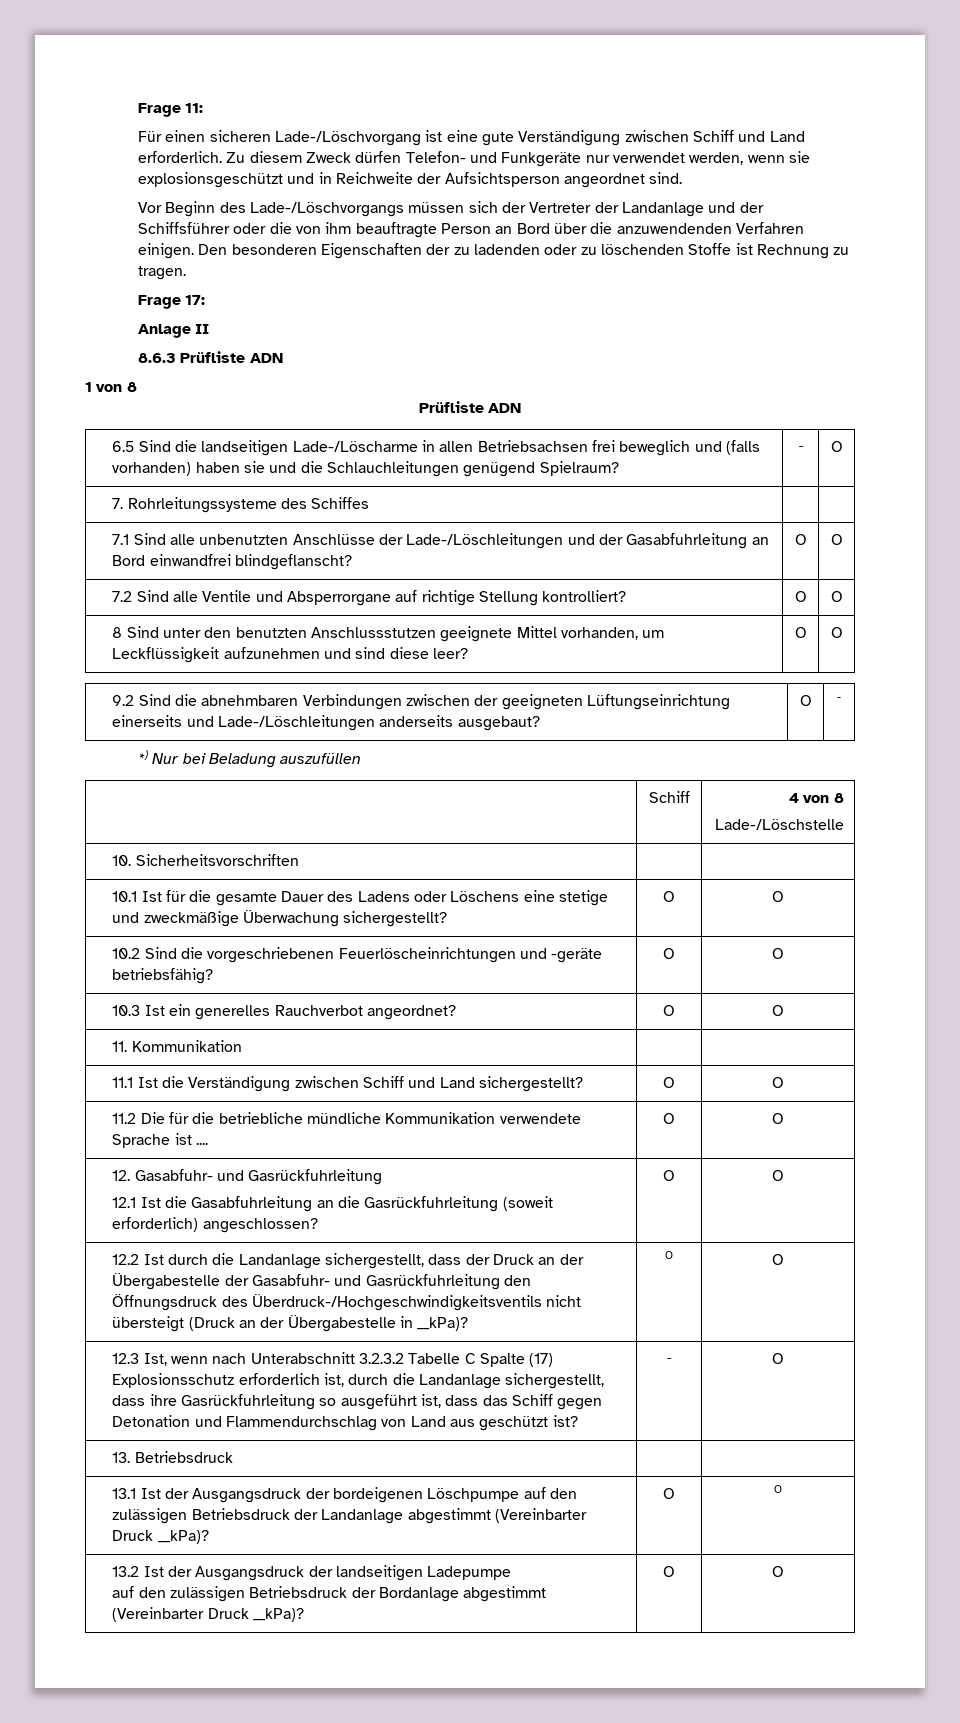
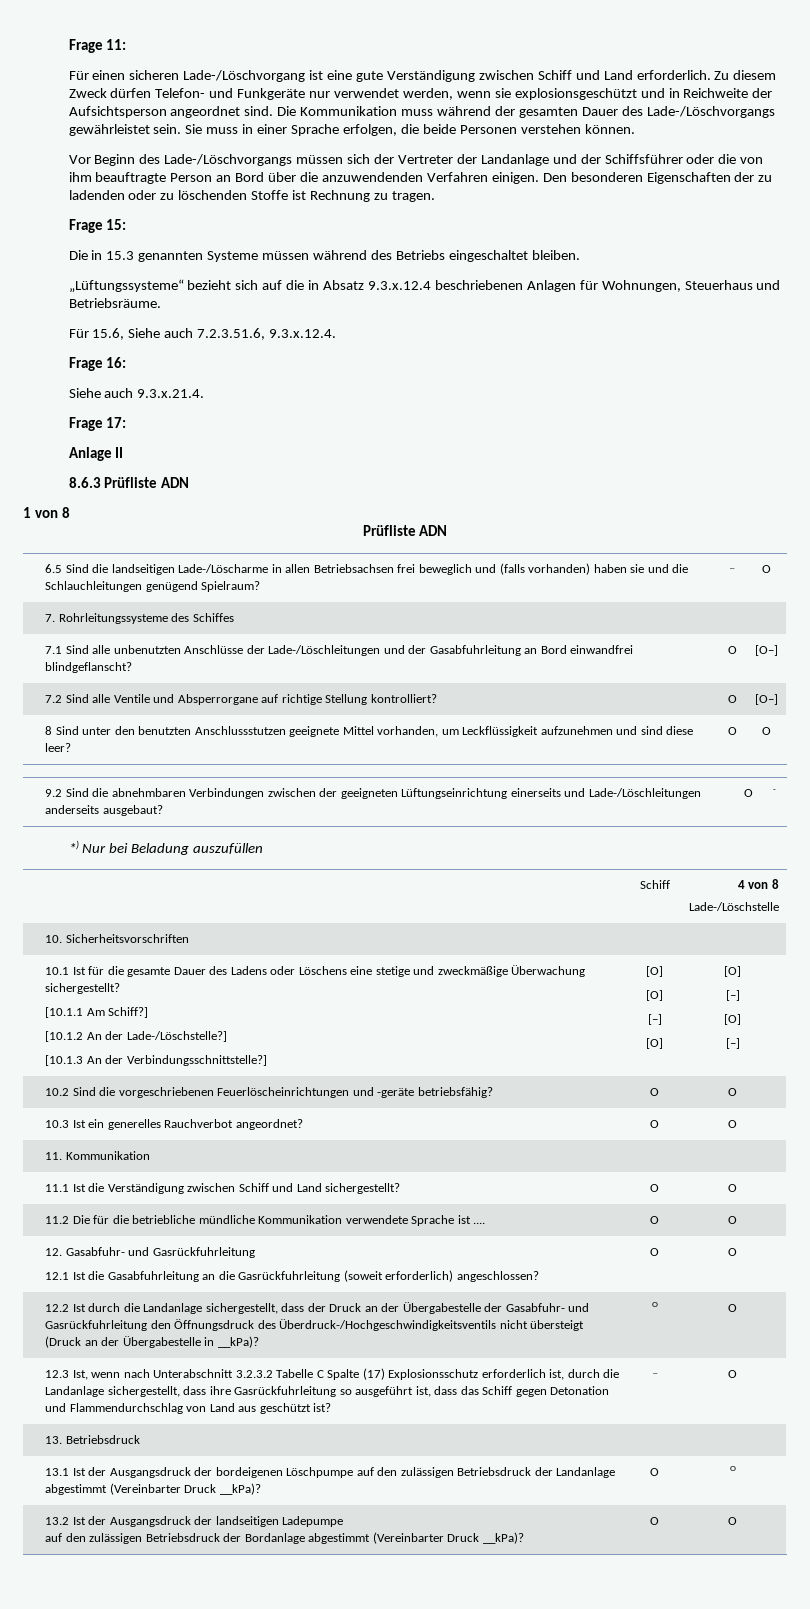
+ Die Kommunikation muss während der gesamten Dauer des Lade-/Löschvorgangs gewährleistet sein. Sie muss in einer Sprache erfolgen, die beide Personen verstehen können.
+ Frage 15:
+ Die in 15.3 genannten Systeme müssen während des Betriebs eingeschaltet bleiben.
+ „Lüftungssysteme“ bezieht sich auf die in Absatz 9.3.x.12.4 beschriebenen Anlagen für Wohnungen, Steuerhaus und Betriebsräume.
+ Für 15.6, Siehe auch 7.2.3.51.6, 9.3.x.12.4.
+ Frage 16:
+ Siehe auch 9.3.x.21.4.
- 7.1 Sind alle unbenutzten Anschlüsse der Lade-/Löschleitungen und der Gasabfuhrleitung an Bord einwandfrei blindgeflanscht? | O | O
+ 7.1 Sind alle unbenutzten Anschlüsse der Lade-/Löschleitungen und der Gasabfuhrleitung an Bord einwandfrei blindgeflanscht? | O | [O–]
- 7.2 Sind alle Ventile und Absperrorgane auf richtige Stellung kontrolliert? | O | O
+ 7.2 Sind alle Ventile und Absperrorgane auf richtige Stellung kontrolliert? | O | [O–]
- 10.1 Ist für die gesamte Dauer des Ladens oder Löschens eine stetige und zweckmäßige Überwachung sichergestellt? | O | O
+ 10.1 Ist für die gesamte Dauer des Ladens oder Löschens eine stetige und zweckmäßige Überwachung sichergestellt?
+ [10.1.1 Am Schiff?]
+ [10.1.2 An der Lade-/Löschstelle?]
+ [10.1.3 An der Verbindungsschnittstelle?] | [O]
+ [O]
+ [–]
+ [O] | [O]
+ [–]
+ [O]
+ [–]

